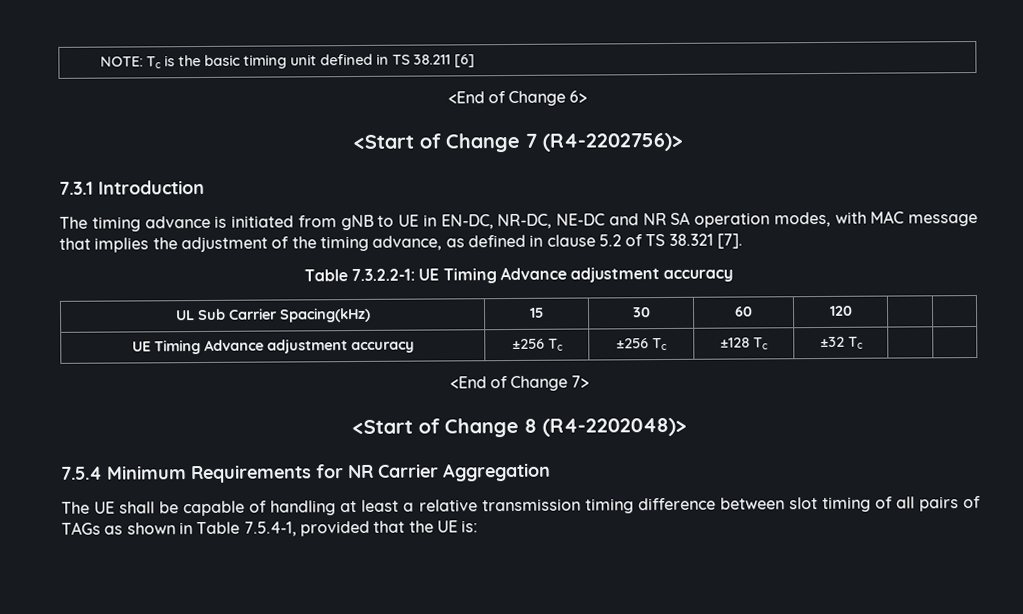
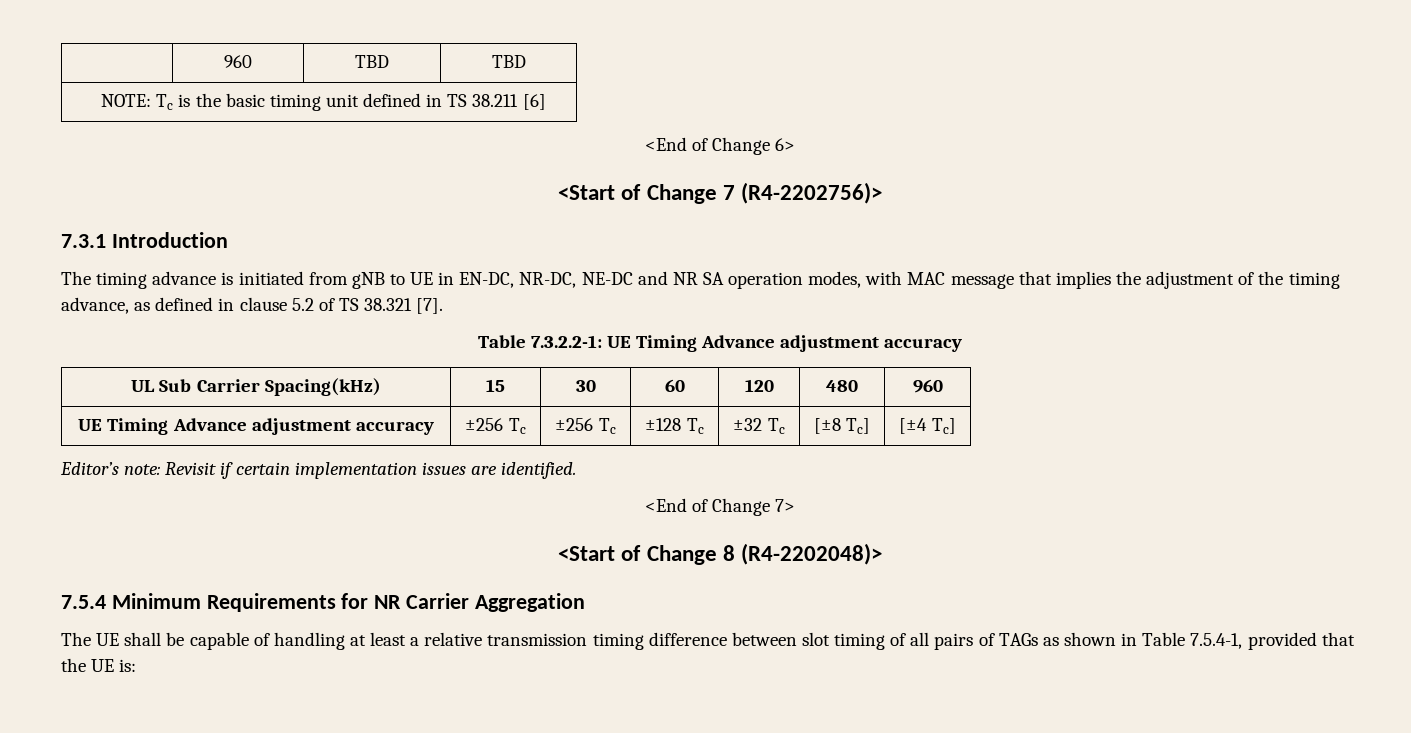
+ | 960 | TBD | TBD
- UL Sub Carrier Spacing(kHz) | 15 | 30 | 60 | 120 | |
+ UL Sub Carrier Spacing(kHz) | 15 | 30 | 60 | 120 | 480 | 960
- UE Timing Advance adjustment accuracy | ±256 Tc | ±256 Tc | ±128 Tc | ±32 Tc | |
+ UE Timing Advance adjustment accuracy | ±256 Tc | ±256 Tc | ±128 Tc | ±32 Tc | [±8 Tc] | [±4 Tc]
+ Editor’s note: Revisit if certain implementation issues are identified.

